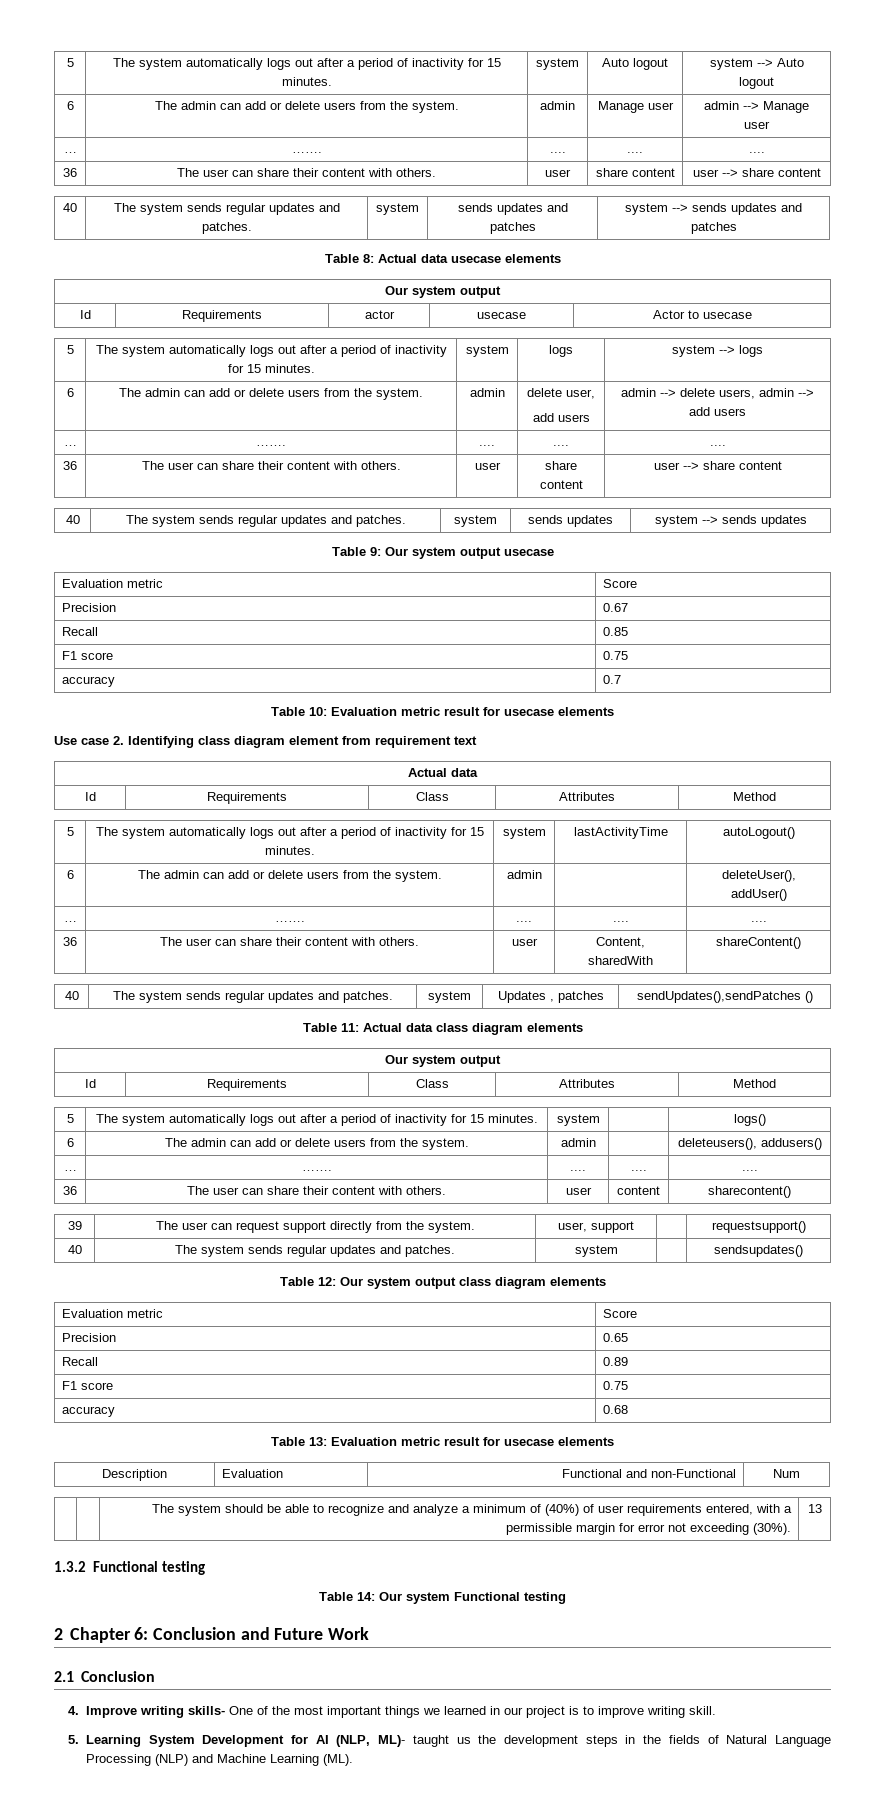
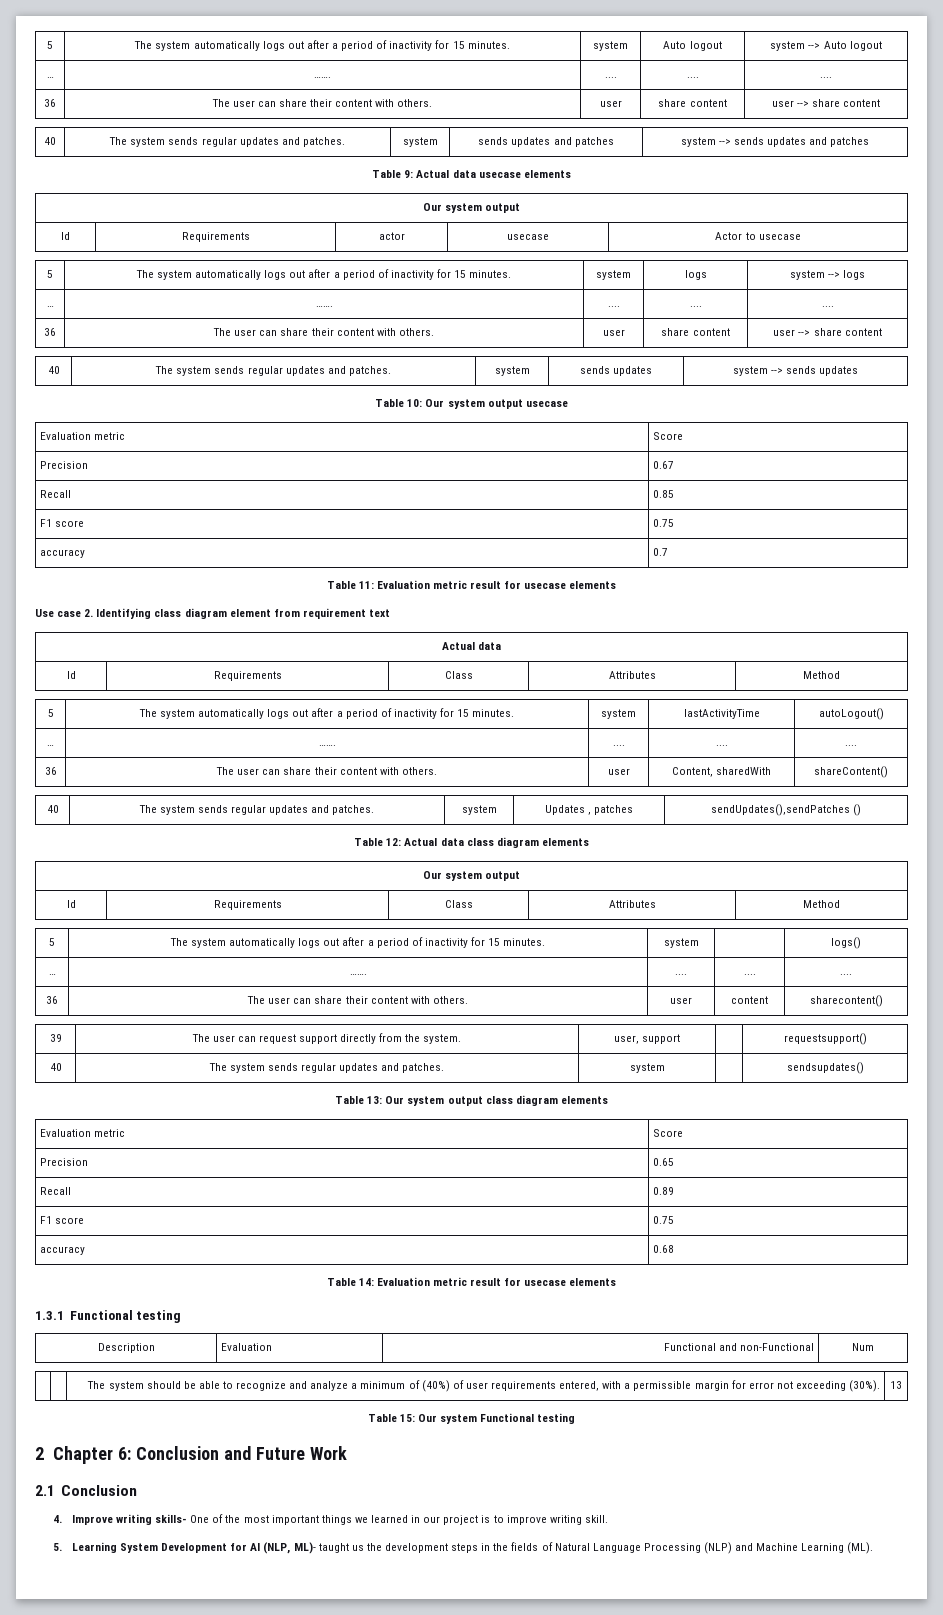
- 6 | The admin can add or delete users from the system. | admin | Manage user | admin --> Manage user
- Table 8: Actual data usecase elements
+ Table 9: Actual data usecase elements
- 6 | The admin can add or delete users from the system. | admin | delete user,
- add users | admin --> delete users, admin --> add users
- Table 9: Our system output usecase
+ Table 10: Our system output usecase
- Table 10: Evaluation metric result for usecase elements
+ Table 11: Evaluation metric result for usecase elements
- 6 | The admin can add or delete users from the system. | admin | | deleteUser(), addUser()
- Table 11: Actual data class diagram elements
+ Table 12: Actual data class diagram elements
- 6 | The admin can add or delete users from the system. | admin | | deleteusers(), addusers()
- Table 12: Our system output class diagram elements
+ Table 13: Our system output class diagram elements
- Table 13: Evaluation metric result for usecase elements
+ Table 14: Evaluation metric result for usecase elements
+ 1.3.1 Functional testing
- 1.3.2 Functional testing
- Table 14: Our system Functional testing
+ Table 15: Our system Functional testing

